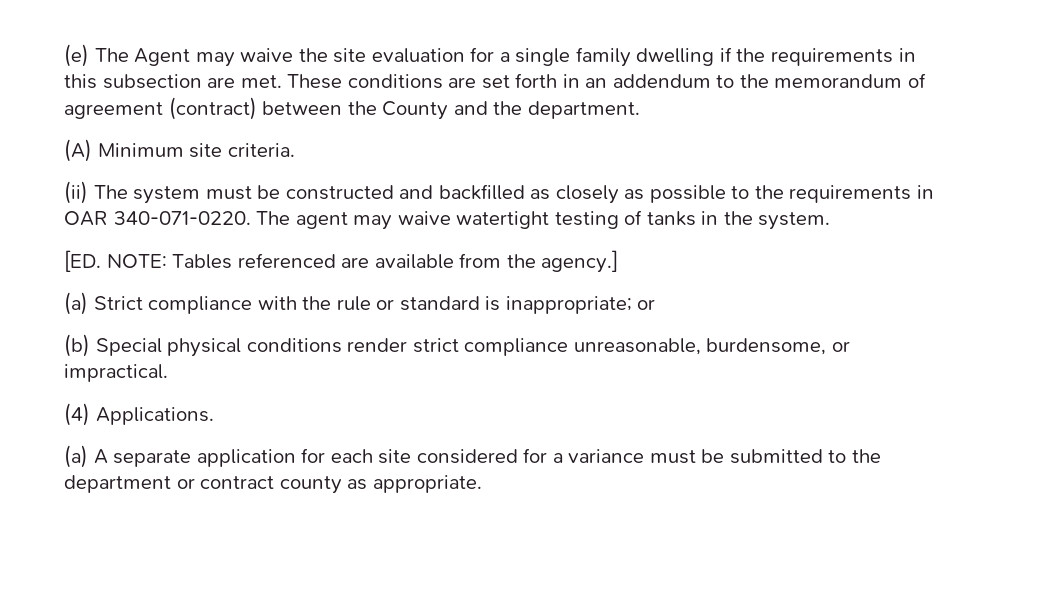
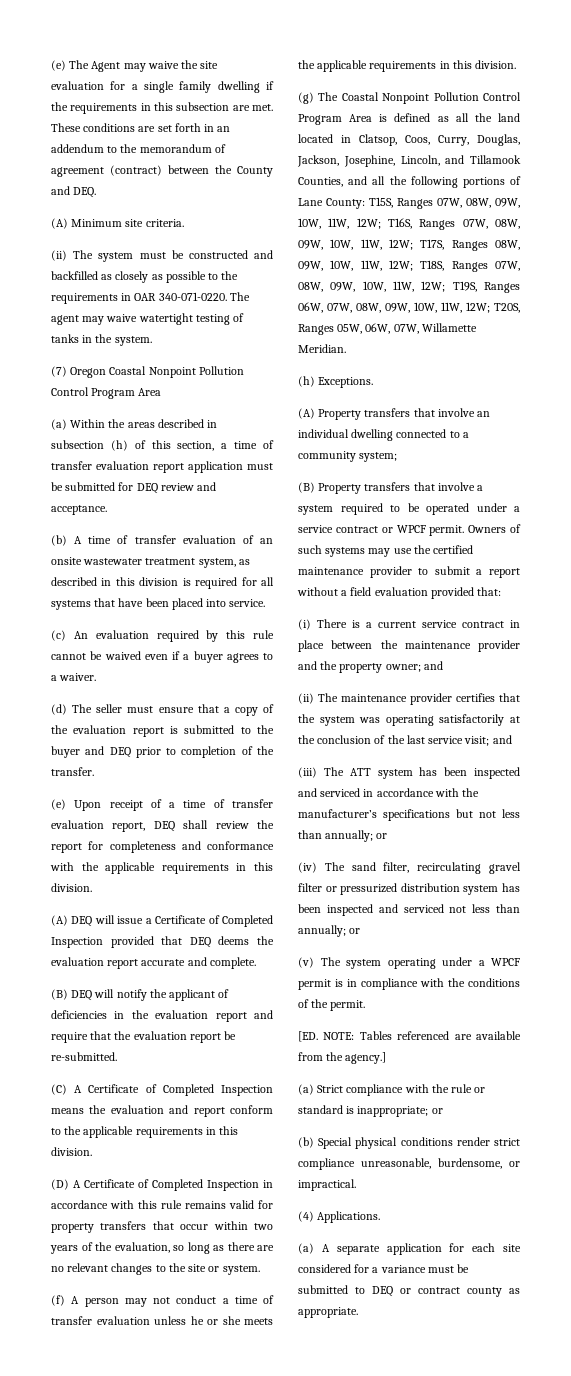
- These conditions are set forth in an addendum to the memorandum of agreement (contract) between the County and the department.
+ These conditions are set forth in an addendum to the memorandum of agreement (contract) between the County and DEQ.
+ (7) Oregon Coastal Nonpoint Pollution Control Program Area
+ (a) Within the areas described in subsection (h) of this section, a time of transfer evaluation report application must be submitted for DEQ review and acceptance.
+ (b) A time of transfer evaluation of an onsite wastewater treatment system, as described in this division is required for all systems that have been placed into service.
+ (c) An evaluation required by this rule cannot be waived even if a buyer agrees to a waiver.
+ (d) The seller must ensure that a copy of the evaluation report is submitted to the buyer and DEQ prior to completion of the transfer.
+ (e) Upon receipt of a time of transfer evaluation report, DEQ shall review the report for completeness and conformance with the applicable requirements in this division.
+ (A) DEQ will issue a Certificate of Completed Inspection provided that DEQ deems the evaluation report accurate and complete.
+ (B) DEQ will notify the applicant of deficiencies in the evaluation report and require that the evaluation report be re-submitted.
+ (C) A Certificate of Completed Inspection means the evaluation and report conform to the applicable requirements in this division.
+ (D) A Certificate of Completed Inspection in accordance with this rule remains valid for property transfers that occur within two years of the evaluation, so long as there are no relevant changes to the site or system.
+ (f) A person may not conduct a time of transfer evaluation unless he or she meets the applicable requirements in this division.
+ (g) The Coastal Nonpoint Pollution Control Program Area is defined as all the land located in Clatsop, Coos, Curry, Douglas, Jackson, Josephine, Lincoln, and Tillamook Counties, and all the following portions of Lane County: T15S, Ranges 07W, 08W, 09W, 10W, 11W, 12W; T16S, Ranges 07W, 08W, 09W, 10W, 11W, 12W; T17S, Ranges 08W, 09W, 10W, 11W, 12W; T18S, Ranges 07W, 08W, 09W, 10W, 11W, 12W; T19S, Ranges 06W, 07W, 08W, 09W, 10W, 11W, 12W; T20S, Ranges 05W, 06W, 07W, Willamette Meridian.
+ (h) Exceptions.
+ (A) Property transfers that involve an individual dwelling connected to a community system;
+ (B) Property transfers that involve a system required to be operated under a service contract or WPCF permit. Owners of such systems may use the certified maintenance provider to submit a report without a field evaluation provided that:
+ (i) There is a current service contract in place between the maintenance provider and the property owner; and
+ (ii) The maintenance provider certifies that the system was operating satisfactorily at the conclusion of the last service visit; and
+ (iii) The ATT system has been inspected and serviced in accordance with the manufacturer’s specifications but not less than annually; or
+ (iv) The sand filter, recirculating gravel filter or pressurized distribution system has been inspected and serviced not less than annually; or
+ (v) The system operating under a WPCF permit is in compliance with the conditions of the permit.
- (a) A separate application for each site considered for a variance must be submitted to the department or contract county as appropriate.
+ (a) A separate application for each site considered for a variance must be submitted to DEQ or contract county as appropriate.

